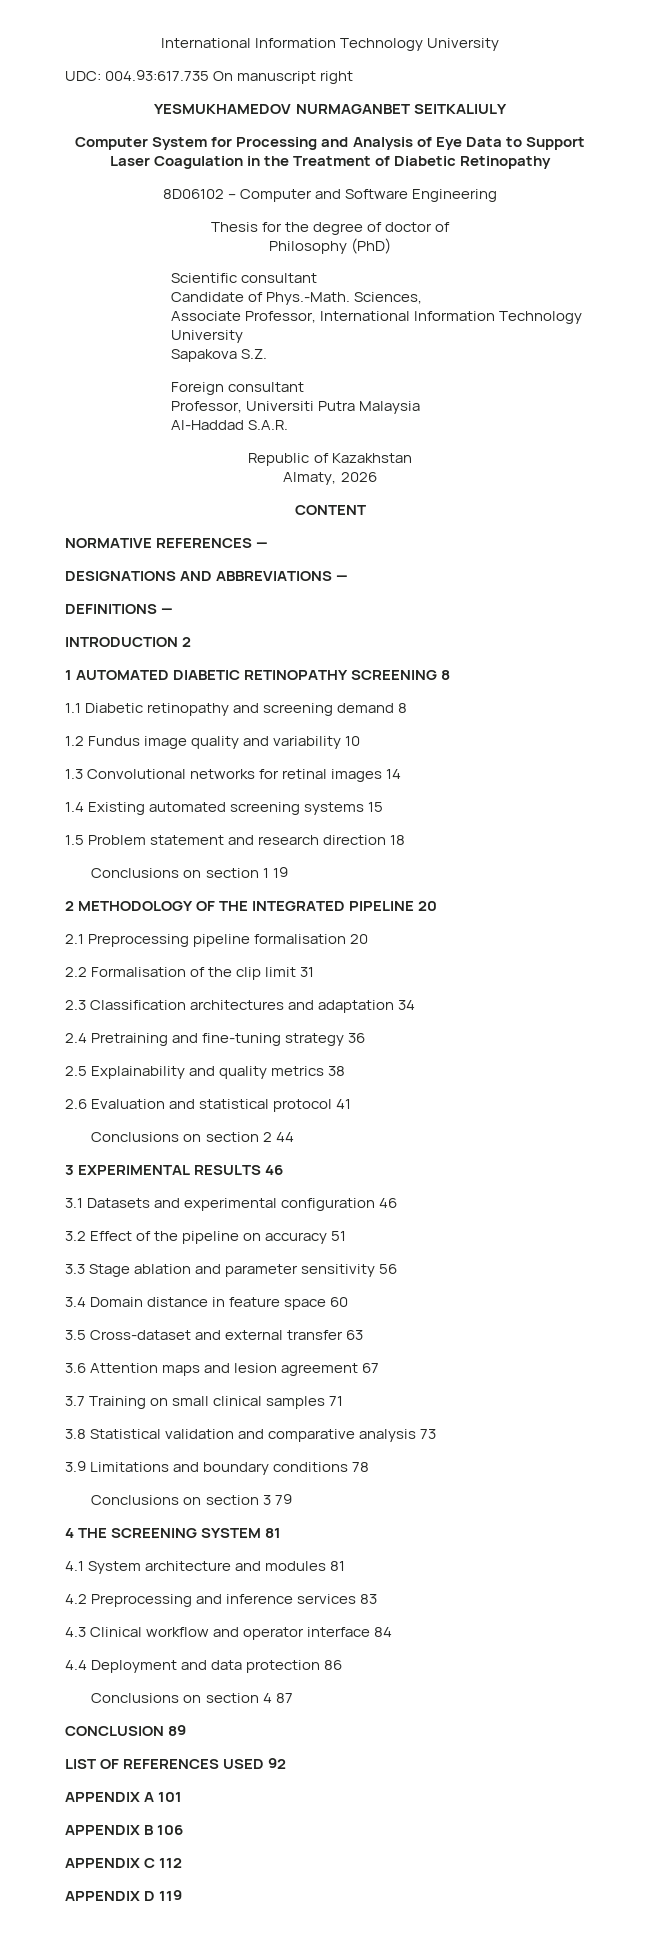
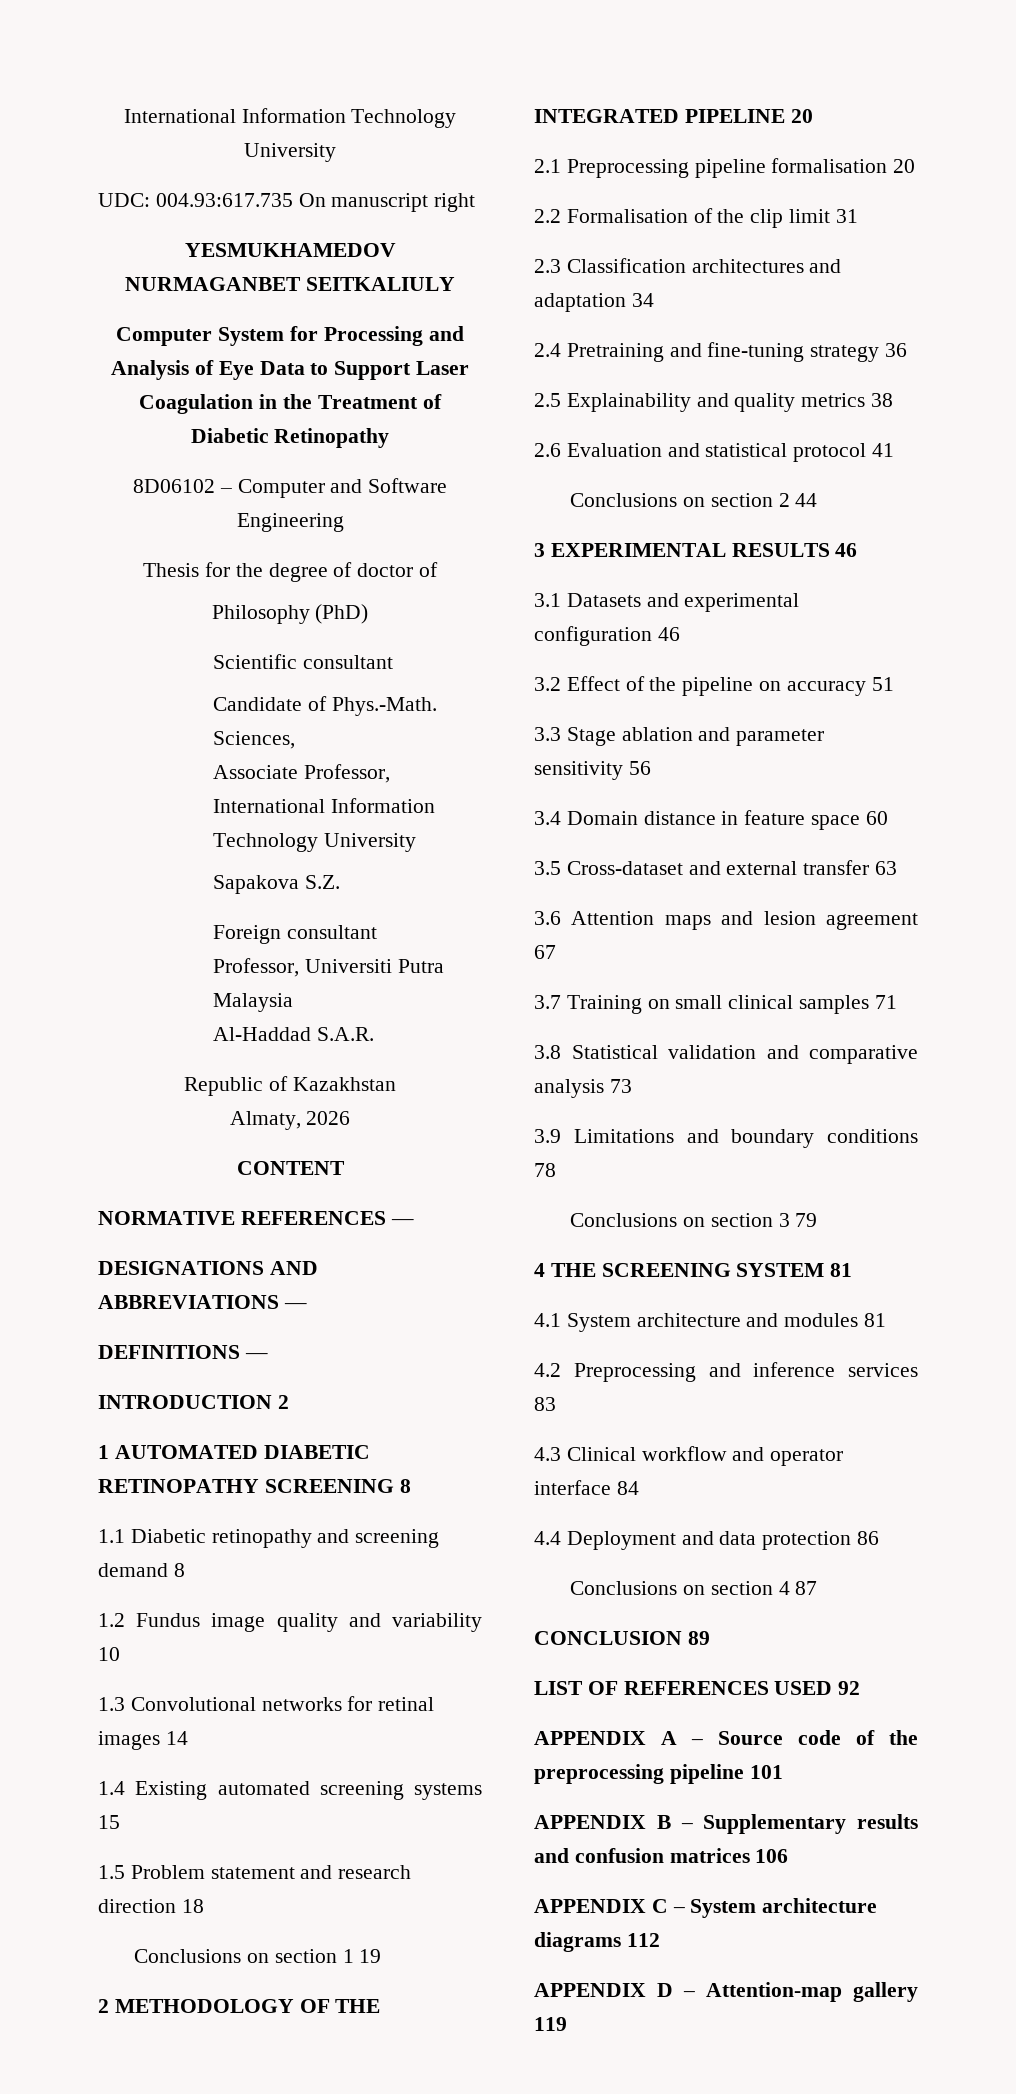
- APPENDIX A 101
- APPENDIX B 106
+ APPENDIX A – Source code of the preprocessing pipeline 101
+ APPENDIX B – Supplementary results and confusion matrices 106
- APPENDIX C 112
+ APPENDIX C – System architecture diagrams 112
- APPENDIX D 119
+ APPENDIX D – Attention-map gallery 119

